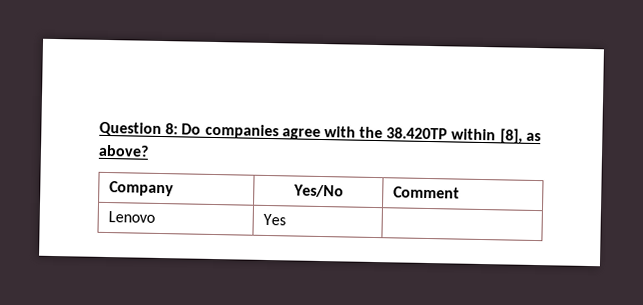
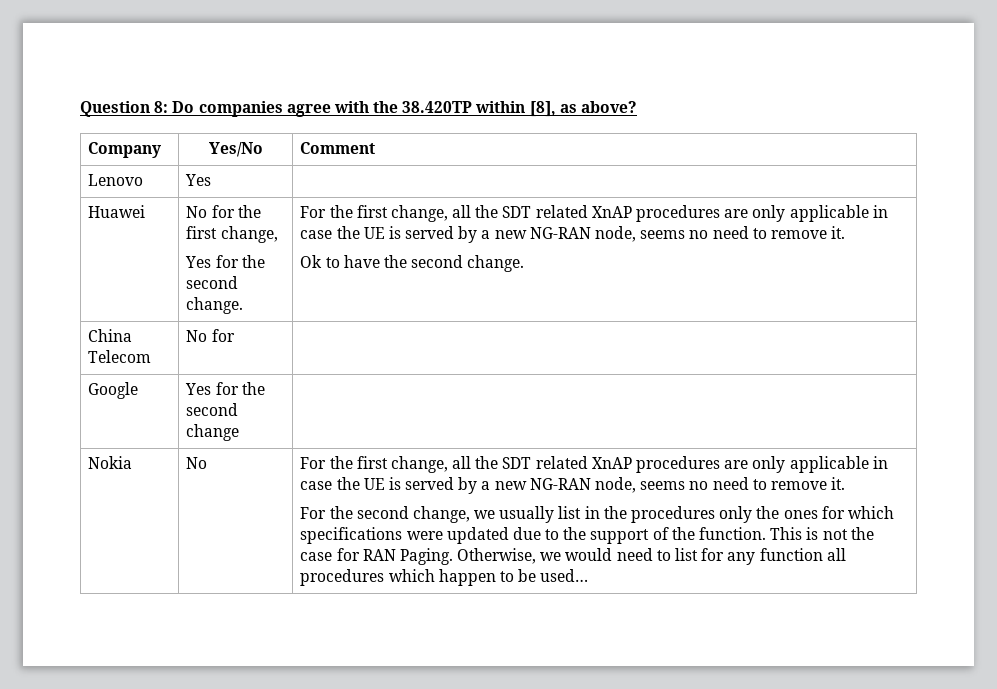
+ Huawei | No for the first change,
+ Yes for the second change. | For the first change, all the SDT related XnAP procedures are only applicable in case the UE is served by a new NG-RAN node, seems no need to remove it.
+ Ok to have the second change.
+ China Telecom | No for |
+ Google | Yes for the second change |
+ Nokia | No | For the first change, all the SDT related XnAP procedures are only applicable in case the UE is served by a new NG-RAN node, seems no need to remove it.
+ For the second change, we usually list in the procedures only the ones for which specifications were updated due to the support of the function. This is not the case for RAN Paging. Otherwise, we would need to list for any function all procedures which happen to be used…

